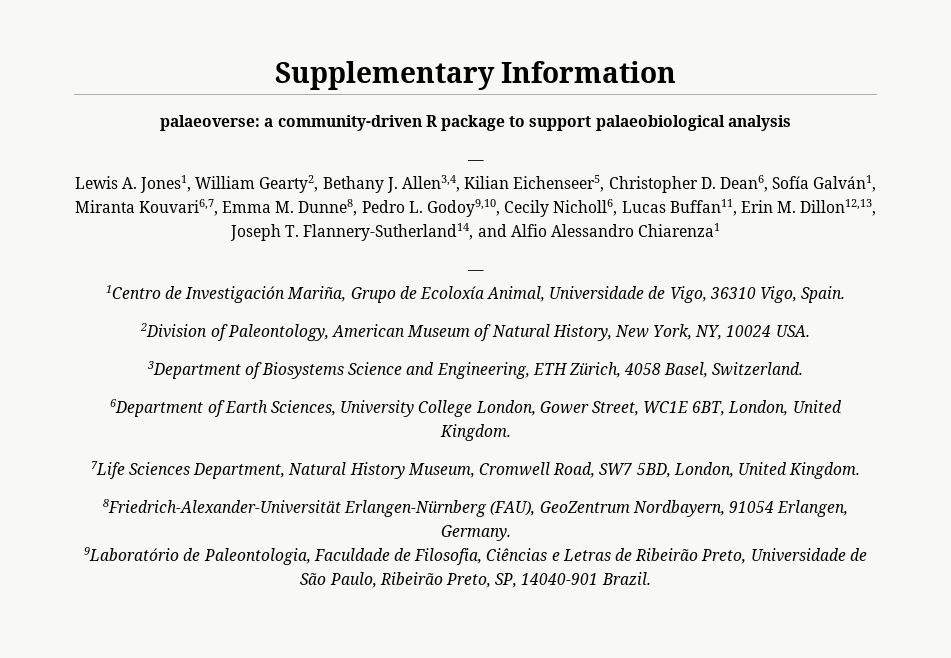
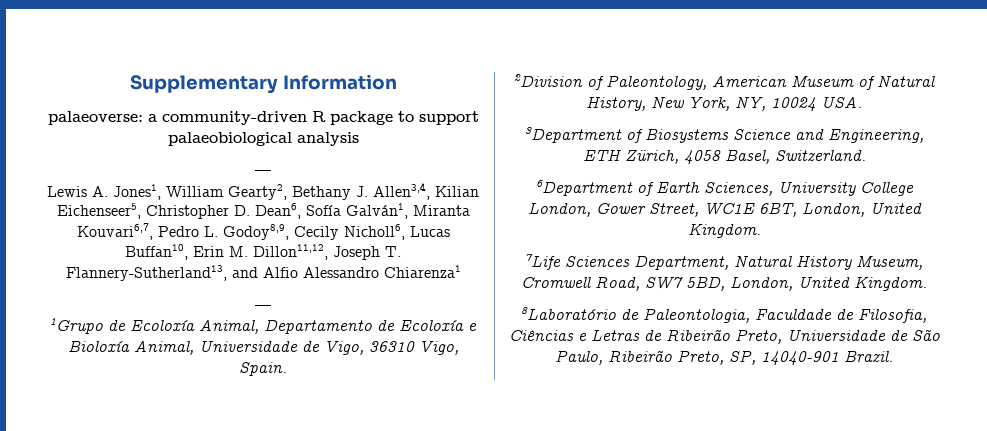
- Lewis A. Jones1, William Gearty2, Bethany J. Allen3,4, Kilian Eichenseer5, Christopher D. Dean6, Sofía Galván1, Miranta Kouvari6,7, Emma M. Dunne8, Pedro L. Godoy9,10, Cecily Nicholl6, Lucas Buffan11, Erin M. Dillon12,13, Joseph T. Flannery-Sutherland14, and Alfio Alessandro Chiarenza1
+ Lewis A. Jones1, William Gearty2, Bethany J. Allen3,4, Kilian Eichenseer5, Christopher D. Dean6, Sofía Galván1, Miranta Kouvari6,7, Pedro L. Godoy8,9, Cecily Nicholl6, Lucas Buffan10, Erin M. Dillon11,12, Joseph T. Flannery-Sutherland13, and Alfio Alessandro Chiarenza1
- 1Centro de Investigación Mariña, Grupo de Ecoloxía Animal, Universidade de Vigo, 36310 Vigo, Spain.
+ 1Grupo de Ecoloxía Animal, Departamento de Ecoloxía e Bioloxía Animal, Universidade de Vigo, 36310 Vigo, Spain.
- 8Friedrich-Alexander-Universität Erlangen-Nürnberg (FAU), GeoZentrum Nordbayern, 91054 Erlangen, Germany.
- 9Laboratório de Paleontologia, Faculdade de Filosofia, Ciências e Letras de Ribeirão Preto, Universidade de São Paulo, Ribeirão Preto, SP, 14040-901 Brazil.
+ 8Laboratório de Paleontologia, Faculdade de Filosofia, Ciências e Letras de Ribeirão Preto, Universidade de São Paulo, Ribeirão Preto, SP, 14040-901 Brazil.

